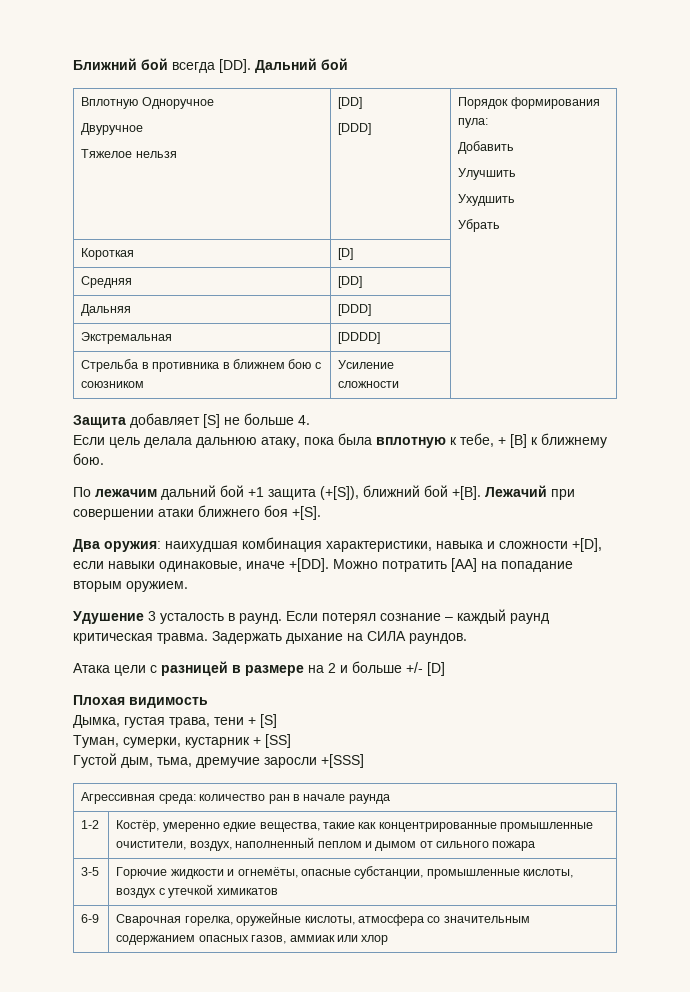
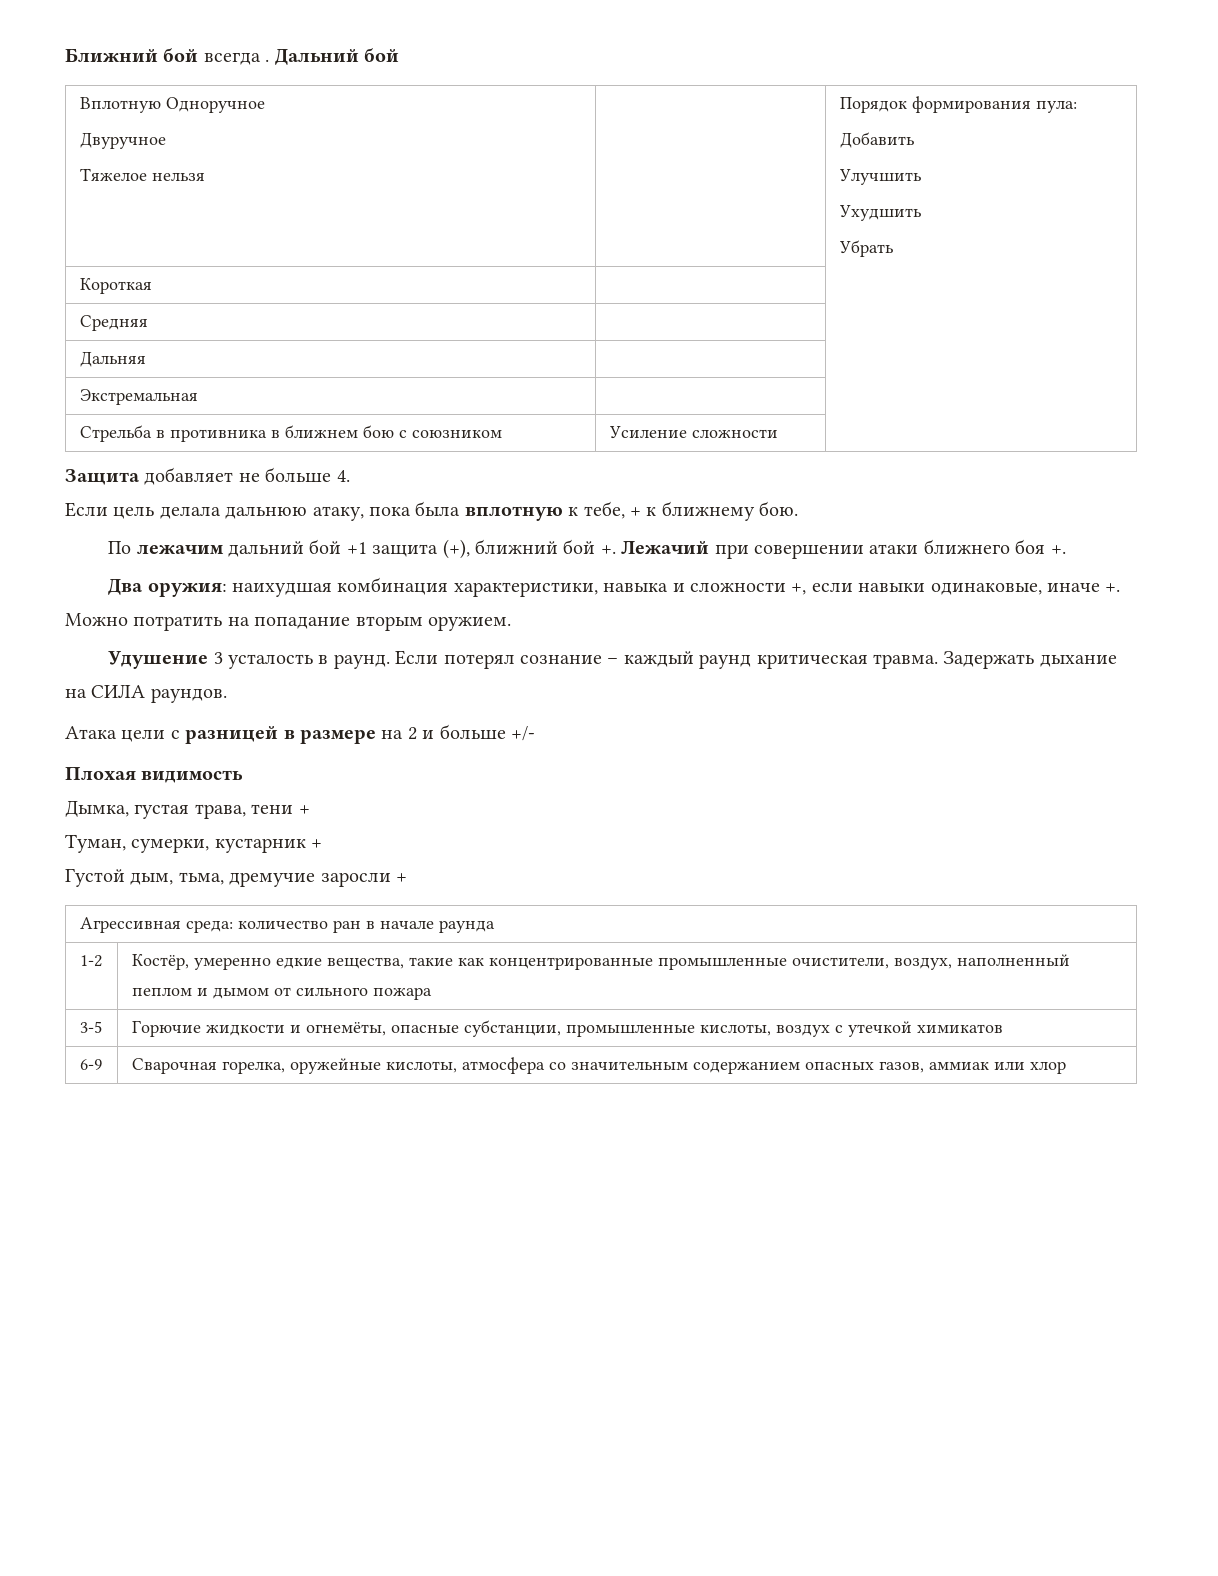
- Ближний бой всегда [DD]. Дальний бой
+ Ближний бой всегда . Дальний бой
  Вплотную Одноручное
  Двуручное
- Тяжелое нельзя | [DD]
- [DDD] | Порядок формирования пула:
+ Тяжелое нельзя | | Порядок формирования пула:
- Короткая | [D] |
+ Короткая | |
- Средняя | [DD] |
+ Средняя | |
- Дальняя | [DDD] |
+ Дальняя | |
- Экстремальная | [DDDD] |
+ Экстремальная | |
- Защита добавляет [S] не больше 4.
+ Защита добавляет не больше 4.
- Если цель делала дальнюю атаку, пока была вплотную к тебе, + [B] к ближнему бою.
+ Если цель делала дальнюю атаку, пока была вплотную к тебе, + к ближнему бою.
- По лежачим дальний бой +1 защита (+[S]), ближний бой +[B].
+ По лежачим дальний бой +1 защита (+), ближний бой +.
- Лежачий при совершении атаки ближнего боя +[S].
+ Лежачий при совершении атаки ближнего боя +.
- Два оружия: наихудшая комбинация характеристики, навыка и сложности +[D], если навыки одинаковые, иначе +[DD].
+ Два оружия: наихудшая комбинация характеристики, навыка и сложности +, если навыки одинаковые, иначе +.
- Можно потратить [AA] на попадание вторым оружием.
+ Можно потратить на попадание вторым оружием.
- Атака цели с разницей в размере на 2 и больше +/- [D]
+ Атака цели с разницей в размере на 2 и больше +/-
- Дымка, густая трава, тени + [S]
+ Дымка, густая трава, тени +
- Туман, сумерки, кустарник + [SS]
+ Туман, сумерки, кустарник +
- Густой дым, тьма, дремучие заросли +[SSS]
+ Густой дым, тьма, дремучие заросли +

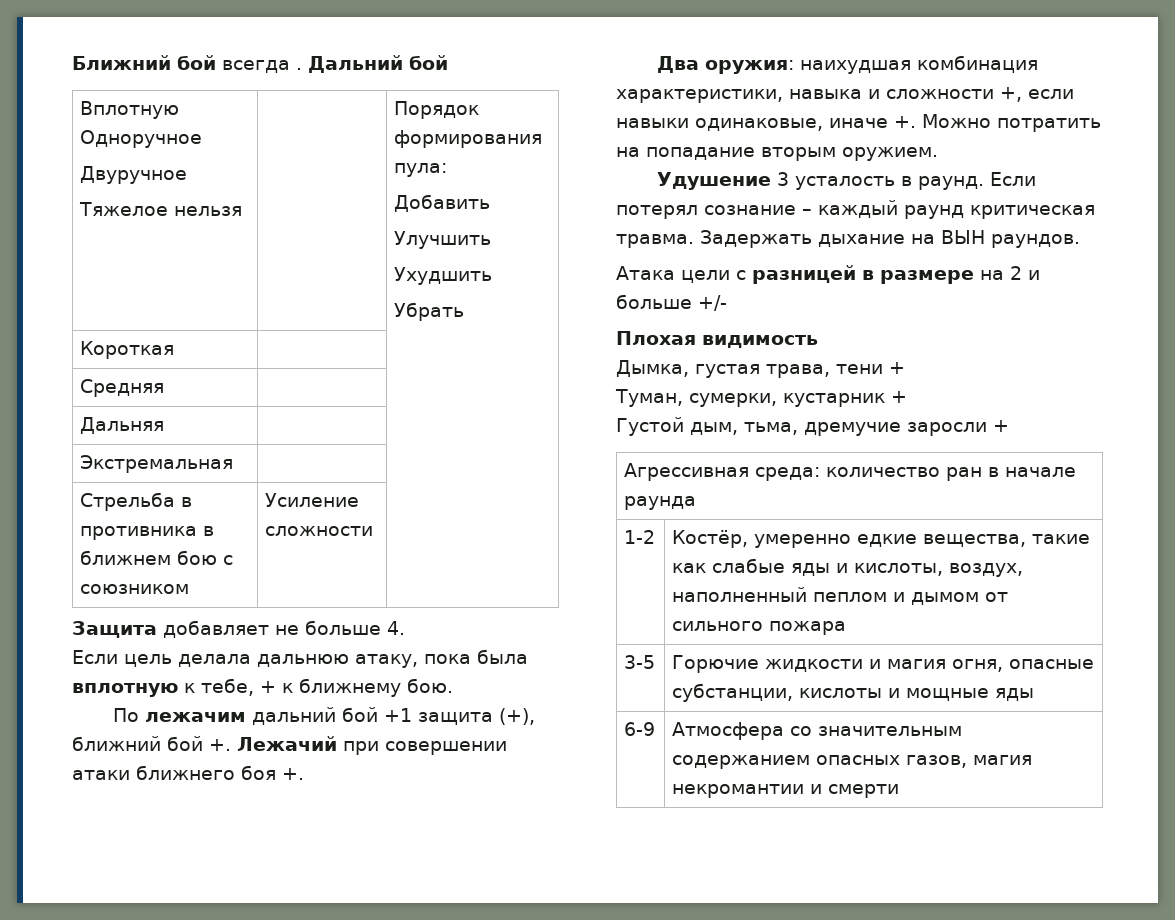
- Задержать дыхание на СИЛА раундов.
+ Задержать дыхание на ВЫН раундов.
- 1-2 | Костёр, умеренно едкие вещества, такие как концентрированные промышленные очистители, воздух, наполненный пеплом и дымом от сильного пожара
+ 1-2 | Костёр, умеренно едкие вещества, такие как слабые яды и кислоты, воздух, наполненный пеплом и дымом от сильного пожара
- 3-5 | Горючие жидкости и огнемёты, опасные субстанции, промышленные кислоты, воздух с утечкой химикатов
- 6-9 | Сварочная горелка, оружейные кислоты, атмосфера со значительным содержанием опасных газов, аммиак или хлор
+ 3-5 | Горючие жидкости и магия огня, опасные субстанции, кислоты и мощные яды
+ 6-9 | Атмосфера со значительным содержанием опасных газов, магия некромантии и смерти

